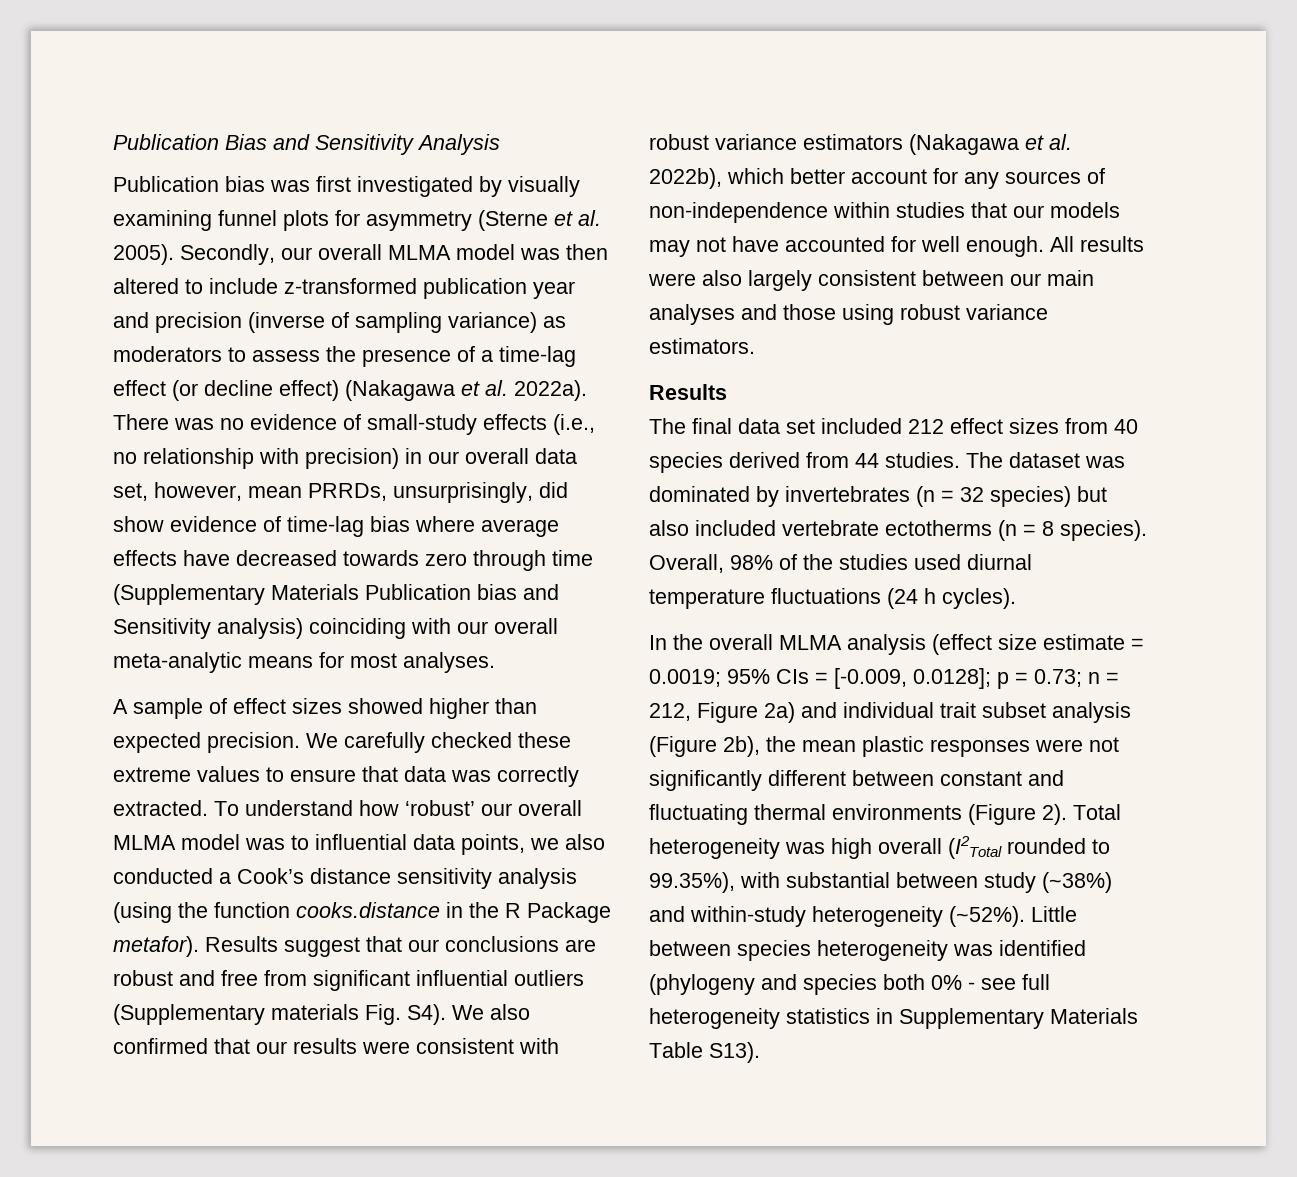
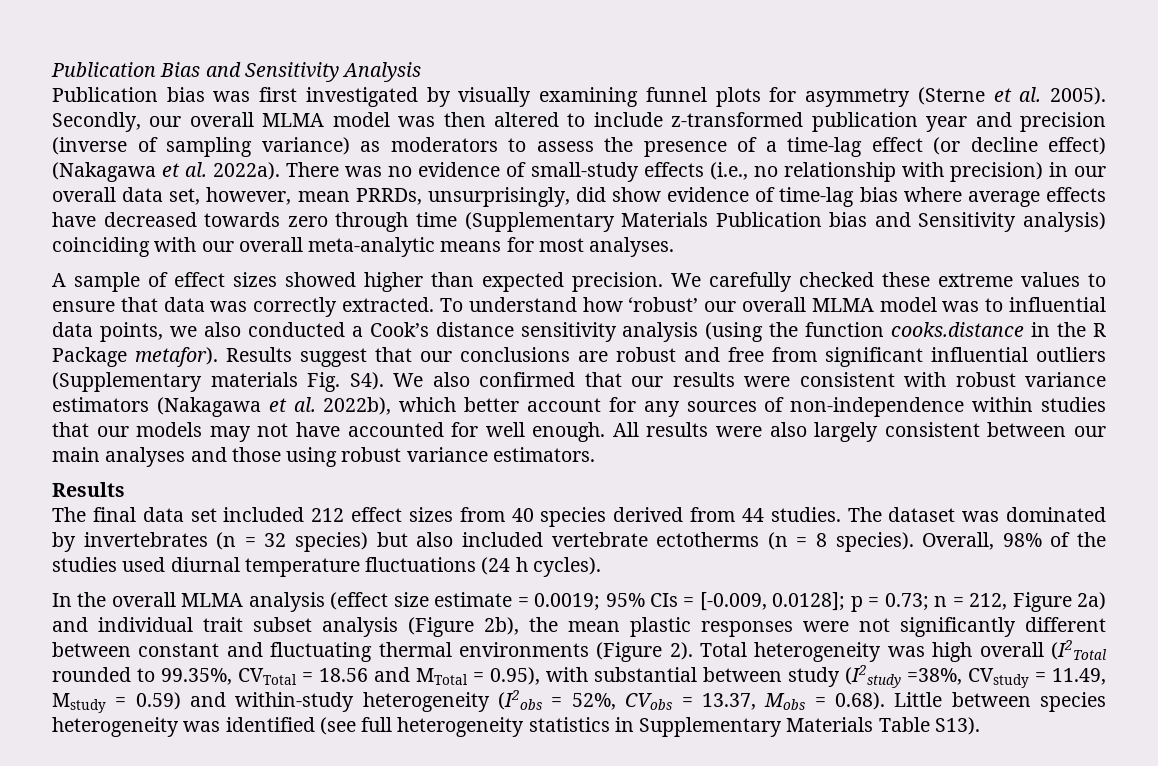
- Total heterogeneity was high overall (I2Total rounded to 99.35%), with substantial between study (~38%) and within-study heterogeneity (~52%). Little between species heterogeneity was identified (phylogeny and species both 0% - see full heterogeneity statistics in Supplementary Materials Table S13).
+ Total heterogeneity was high overall (I2Total rounded to 99.35%, CVTotal = 18.56 and MTotal = 0.95), with substantial between study (I2study =38%, CVstudy = 11.49, Mstudy = 0.59) and within-study heterogeneity (I2obs = 52%, CVobs = 13.37, Mobs = 0.68). Little between species heterogeneity was identified (see full heterogeneity statistics in Supplementary Materials Table S13).

